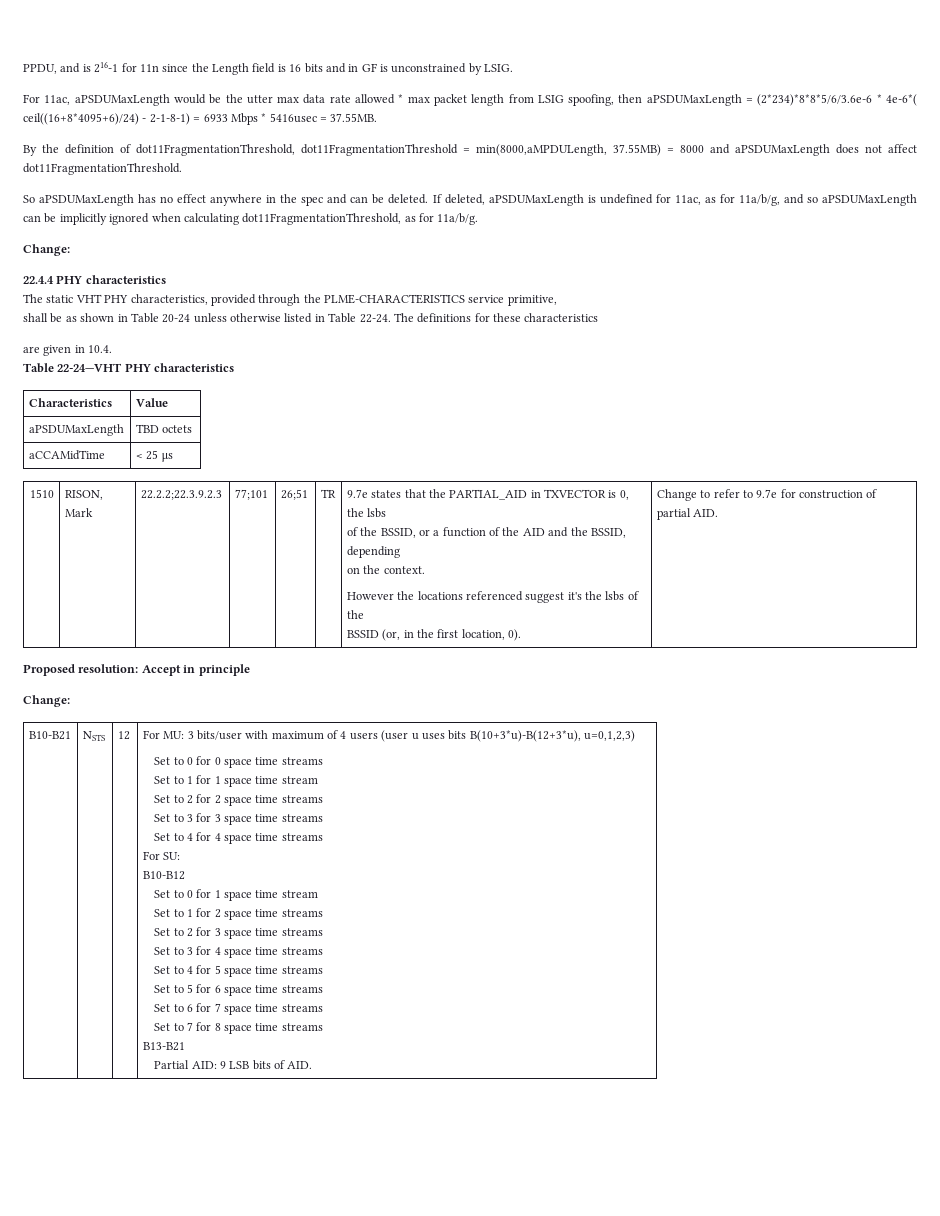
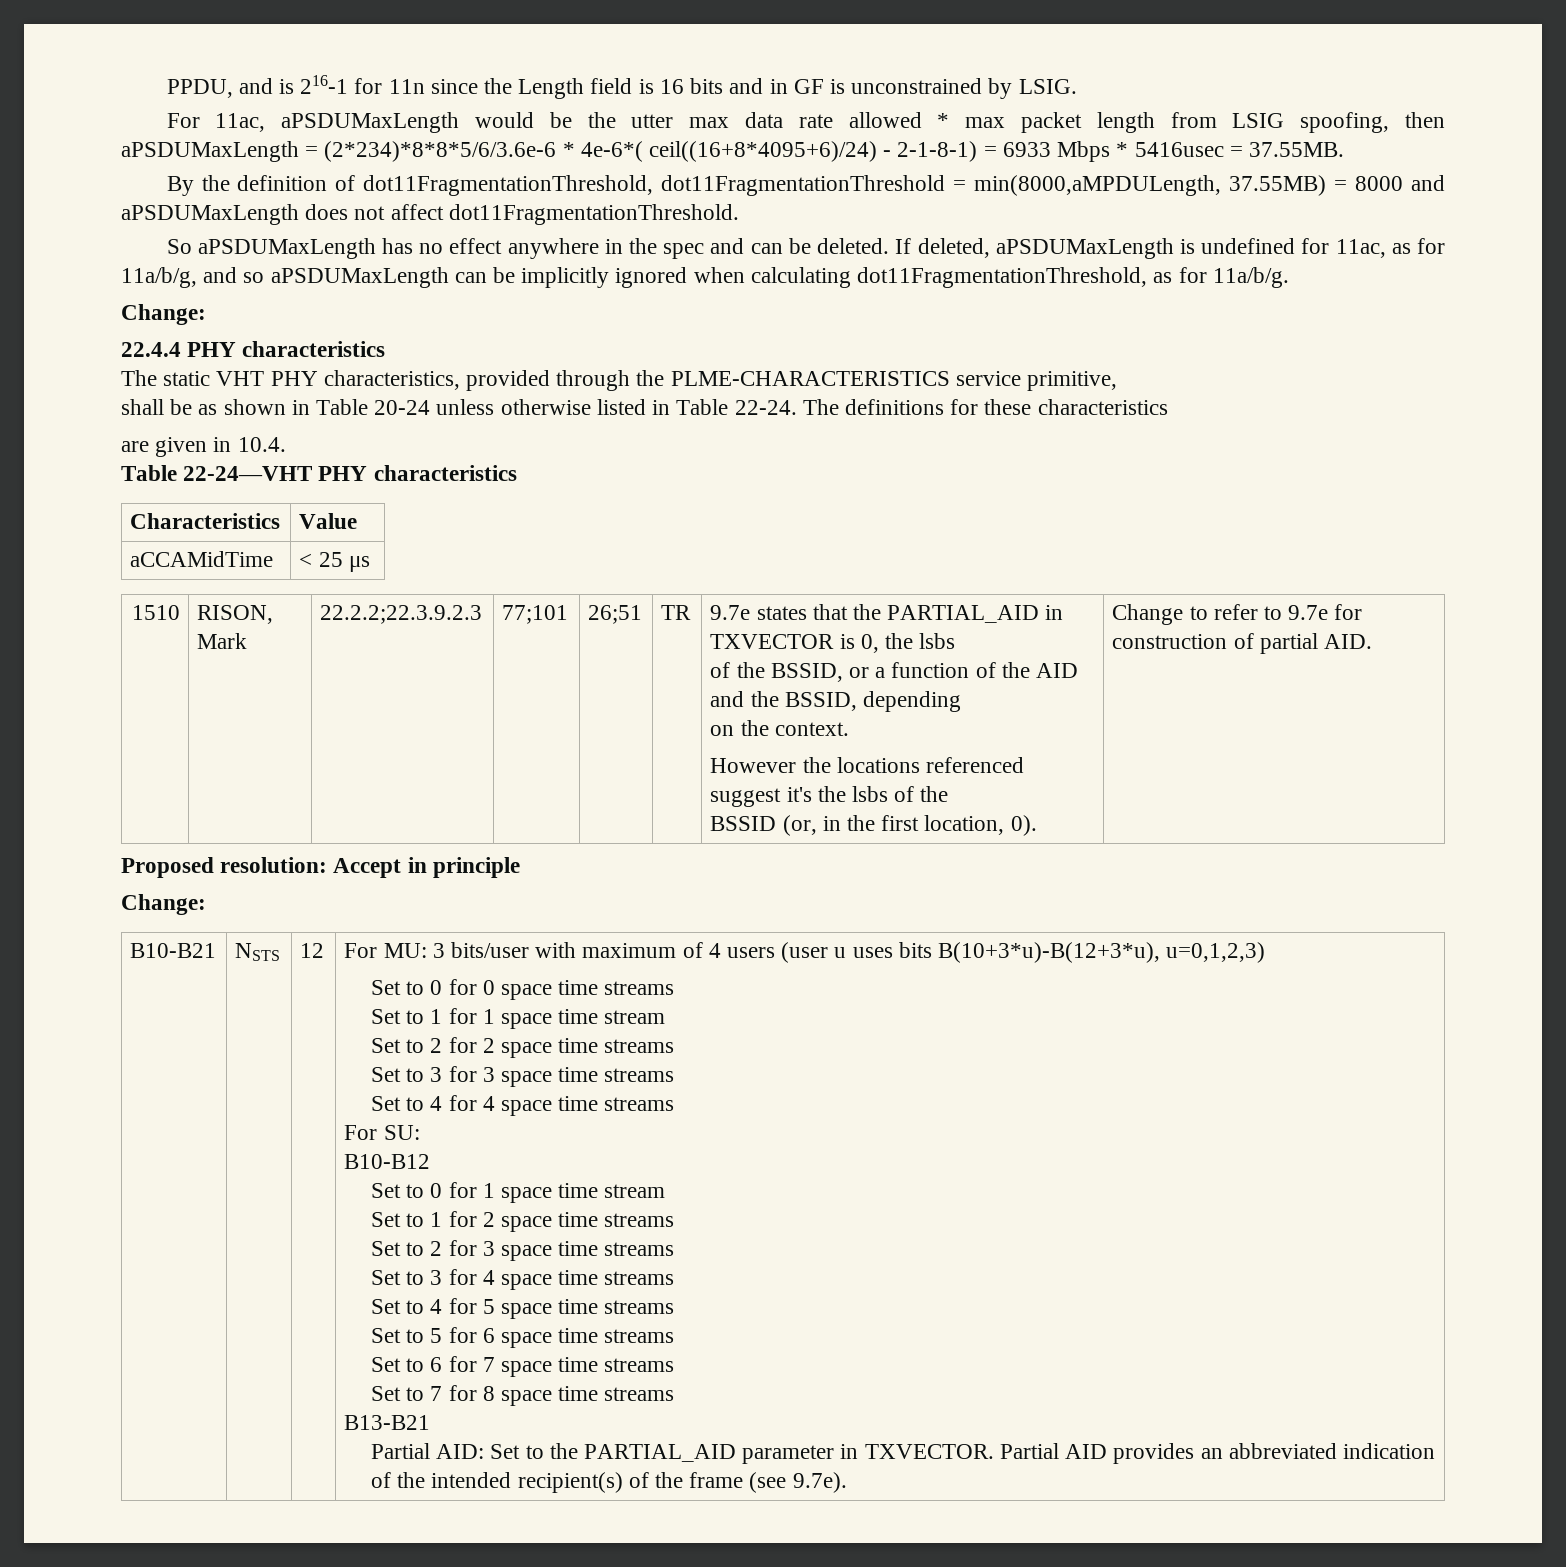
- aPSDUMaxLength | TBD octets
- Partial AID: 9 LSB bits of AID.
+ Partial AID: Set to the PARTIAL_AID parameter in TXVECTOR. Partial AID provides an abbreviated indication of the intended recipient(s) of the frame (see 9.7e).

